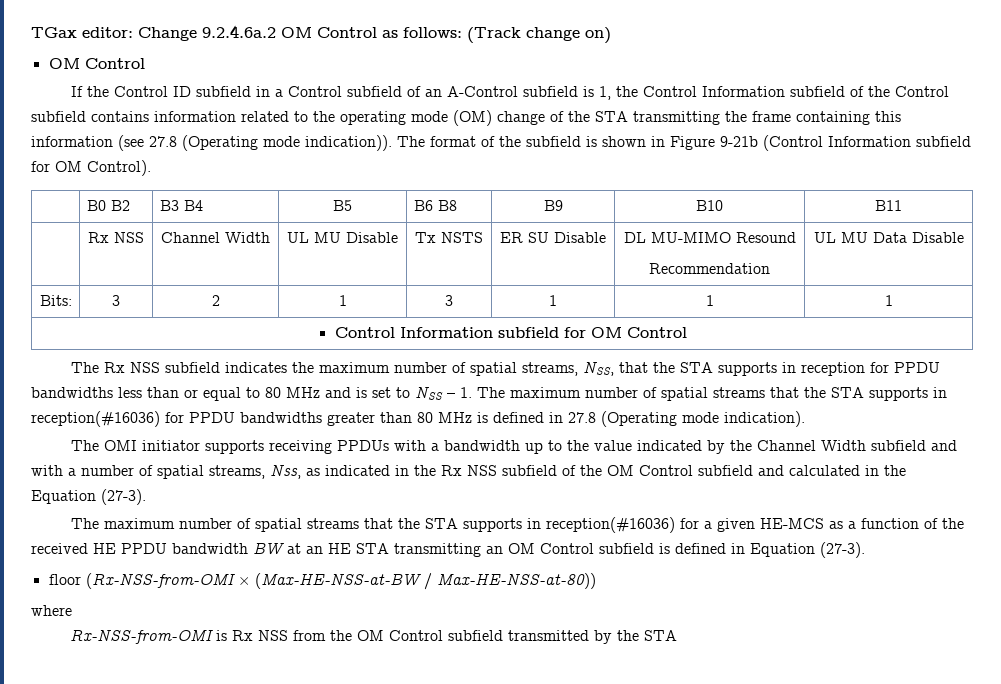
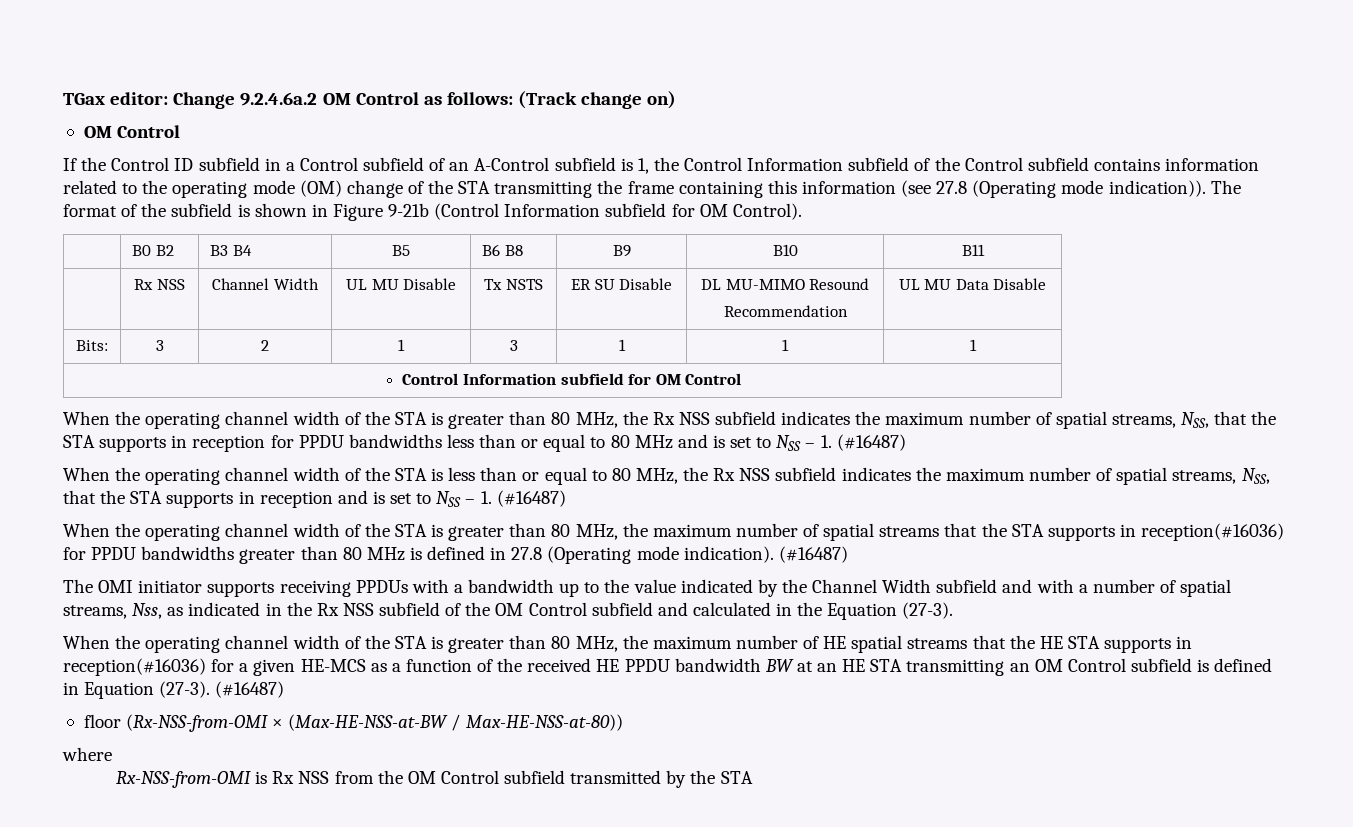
- The Rx NSS subfield indicates the maximum number of spatial streams, NSS, that the STA supports in reception for PPDU bandwidths less than or equal to 80 MHz and is set to NSS – 1. The maximum number of spatial streams that the STA supports in reception(#16036) for PPDU bandwidths greater than 80 MHz is defined in 27.8 (Operating mode indication).
+ When the operating channel width of the STA is greater than 80 MHz, the Rx NSS subfield indicates the maximum number of spatial streams, NSS, that the STA supports in reception for PPDU bandwidths less than or equal to 80 MHz and is set to NSS – 1. (#16487)
+ When the operating channel width of the STA is less than or equal to 80 MHz, the Rx NSS subfield indicates the maximum number of spatial streams, NSS, that the STA supports in reception and is set to NSS – 1. (#16487)
+ When the operating channel width of the STA is greater than 80 MHz, the maximum number of spatial streams that the STA supports in reception(#16036) for PPDU bandwidths greater than 80 MHz is defined in 27.8 (Operating mode indication). (#16487)
- The maximum number of spatial streams that the STA supports in reception(#16036) for a given HE-MCS as a function of the received HE PPDU bandwidth BW at an HE STA transmitting an OM Control subfield is defined in Equation (27-3).
+ When the operating channel width of the STA is greater than 80 MHz, the maximum number of HE spatial streams that the HE STA supports in reception(#16036) for a given HE-MCS as a function of the received HE PPDU bandwidth BW at an HE STA transmitting an OM Control subfield is defined in Equation (27-3). (#16487)

